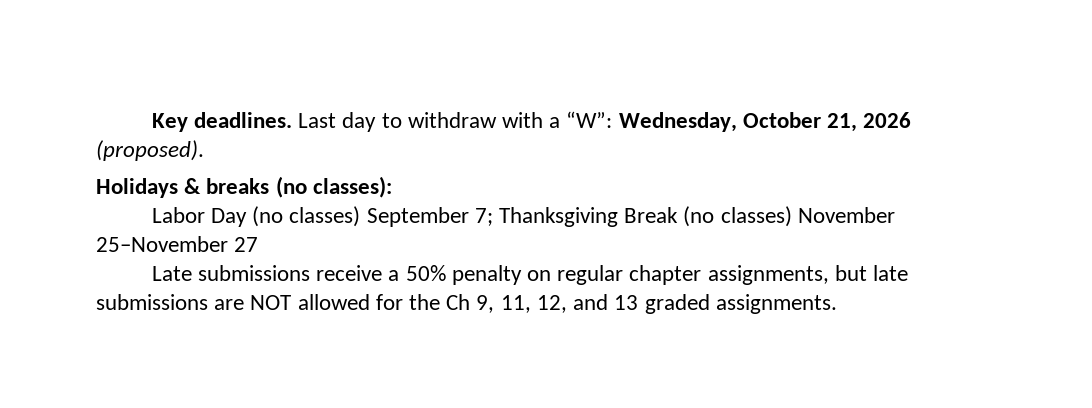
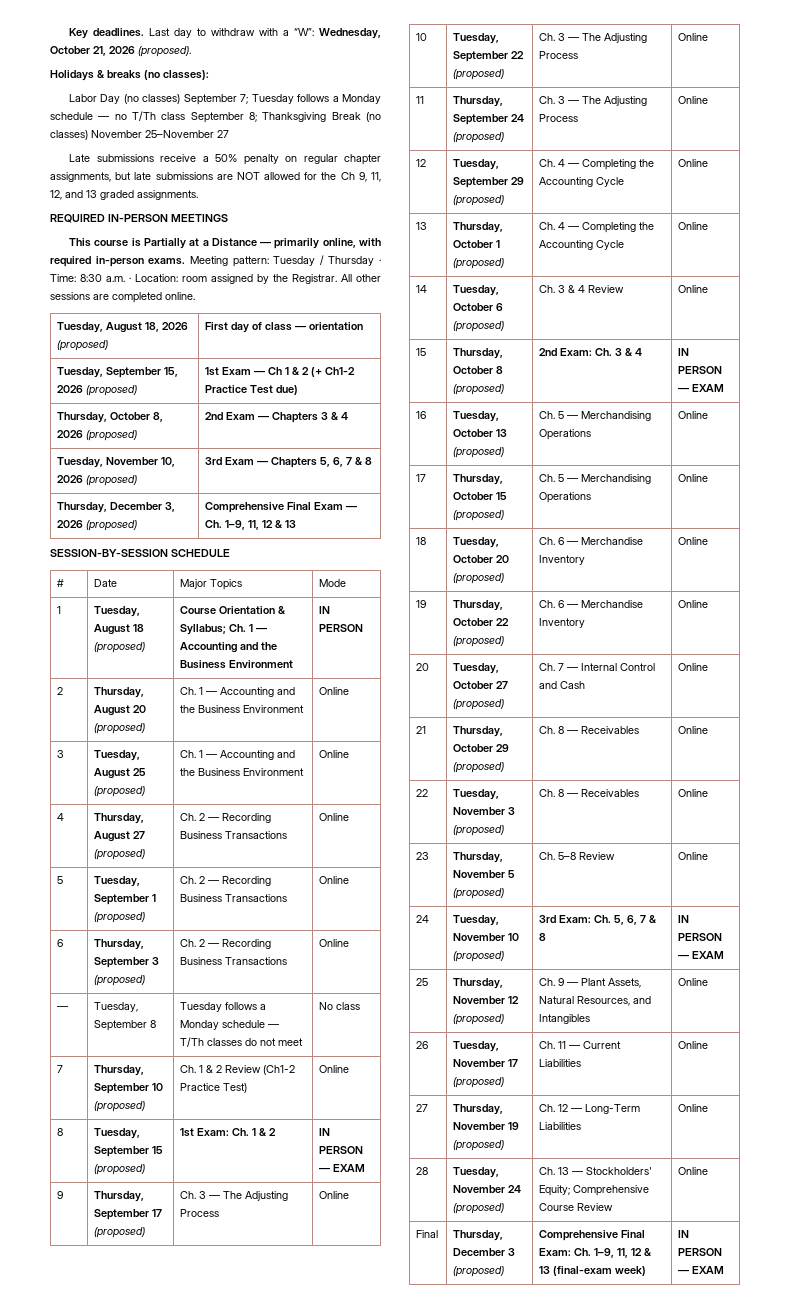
- Labor Day (no classes) September 7; Thanksgiving Break (no classes) November 25–November 27
+ Labor Day (no classes) September 7; Tuesday follows a Monday schedule — no T/Th class September 8; Thanksgiving Break (no classes) November 25–November 27
+ REQUIRED IN-PERSON MEETINGS
+ This course is Partially at a Distance — primarily online, with required in-person exams. Meeting pattern: Tuesday / Thursday · Time: 8:30 a.m. · Location: room assigned by the Registrar. All other sessions are completed online.
+ Tuesday, August 18, 2026 (proposed) | First day of class — orientation
+ Tuesday, September 15, 2026 (proposed) | 1st Exam — Ch 1 & 2 (+ Ch1-2 Practice Test due)
+ Thursday, October 8, 2026 (proposed) | 2nd Exam — Chapters 3 & 4
+ Tuesday, November 10, 2026 (proposed) | 3rd Exam — Chapters 5, 6, 7 & 8
+ Thursday, December 3, 2026 (proposed) | Comprehensive Final Exam — Ch. 1–9, 11, 12 & 13
+ SESSION-BY-SESSION SCHEDULE
+ # | Date | Major Topics | Mode
+ 1 | Tuesday, August 18 (proposed) | Course Orientation & Syllabus; Ch. 1 — Accounting and the Business Environment | IN PERSON
+ 2 | Thursday, August 20 (proposed) | Ch. 1 — Accounting and the Business Environment | Online
+ 3 | Tuesday, August 25 (proposed) | Ch. 1 — Accounting and the Business Environment | Online
+ 4 | Thursday, August 27 (proposed) | Ch. 2 — Recording Business Transactions | Online
+ 5 | Tuesday, September 1 (proposed) | Ch. 2 — Recording Business Transactions | Online
+ 6 | Thursday, September 3 (proposed) | Ch. 2 — Recording Business Transactions | Online
+ — | Tuesday, September 8 | Tuesday follows a Monday schedule — T/Th classes do not meet | No class
+ 7 | Thursday, September 10 (proposed) | Ch. 1 & 2 Review (Ch1-2 Practice Test) | Online
+ 8 | Tuesday, September 15 (proposed) | 1st Exam: Ch. 1 & 2 | IN PERSON — EXAM
+ 9 | Thursday, September 17 (proposed) | Ch. 3 — The Adjusting Process | Online
+ 10 | Tuesday, September 22 (proposed) | Ch. 3 — The Adjusting Process | Online
+ 11 | Thursday, September 24 (proposed) | Ch. 3 — The Adjusting Process | Online
+ 12 | Tuesday, September 29 (proposed) | Ch. 4 — Completing the Accounting Cycle | Online
+ 13 | Thursday, October 1 (proposed) | Ch. 4 — Completing the Accounting Cycle | Online
+ 14 | Tuesday, October 6 (proposed) | Ch. 3 & 4 Review | Online
+ 15 | Thursday, October 8 (proposed) | 2nd Exam: Ch. 3 & 4 | IN PERSON — EXAM
+ 16 | Tuesday, October 13 (proposed) | Ch. 5 — Merchandising Operations | Online
+ 17 | Thursday, October 15 (proposed) | Ch. 5 — Merchandising Operations | Online
+ 18 | Tuesday, October 20 (proposed) | Ch. 6 — Merchandise Inventory | Online
+ 19 | Thursday, October 22 (proposed) | Ch. 6 — Merchandise Inventory | Online
+ 20 | Tuesday, October 27 (proposed) | Ch. 7 — Internal Control and Cash | Online
+ 21 | Thursday, October 29 (proposed) | Ch. 8 — Receivables | Online
+ 22 | Tuesday, November 3 (proposed) | Ch. 8 — Receivables | Online
+ 23 | Thursday, November 5 (proposed) | Ch. 5–8 Review | Online
+ 24 | Tuesday, November 10 (proposed) | 3rd Exam: Ch. 5, 6, 7 & 8 | IN PERSON — EXAM
+ 25 | Thursday, November 12 (proposed) | Ch. 9 — Plant Assets, Natural Resources, and Intangibles | Online
+ 26 | Tuesday, November 17 (proposed) | Ch. 11 — Current Liabilities | Online
+ 27 | Thursday, November 19 (proposed) | Ch. 12 — Long-Term Liabilities | Online
+ 28 | Tuesday, November 24 (proposed) | Ch. 13 — Stockholders' Equity; Comprehensive Course Review | Online
+ Final | Thursday, December 3 (proposed) | Comprehensive Final Exam: Ch. 1–9, 11, 12 & 13 (final-exam week) | IN PERSON — EXAM

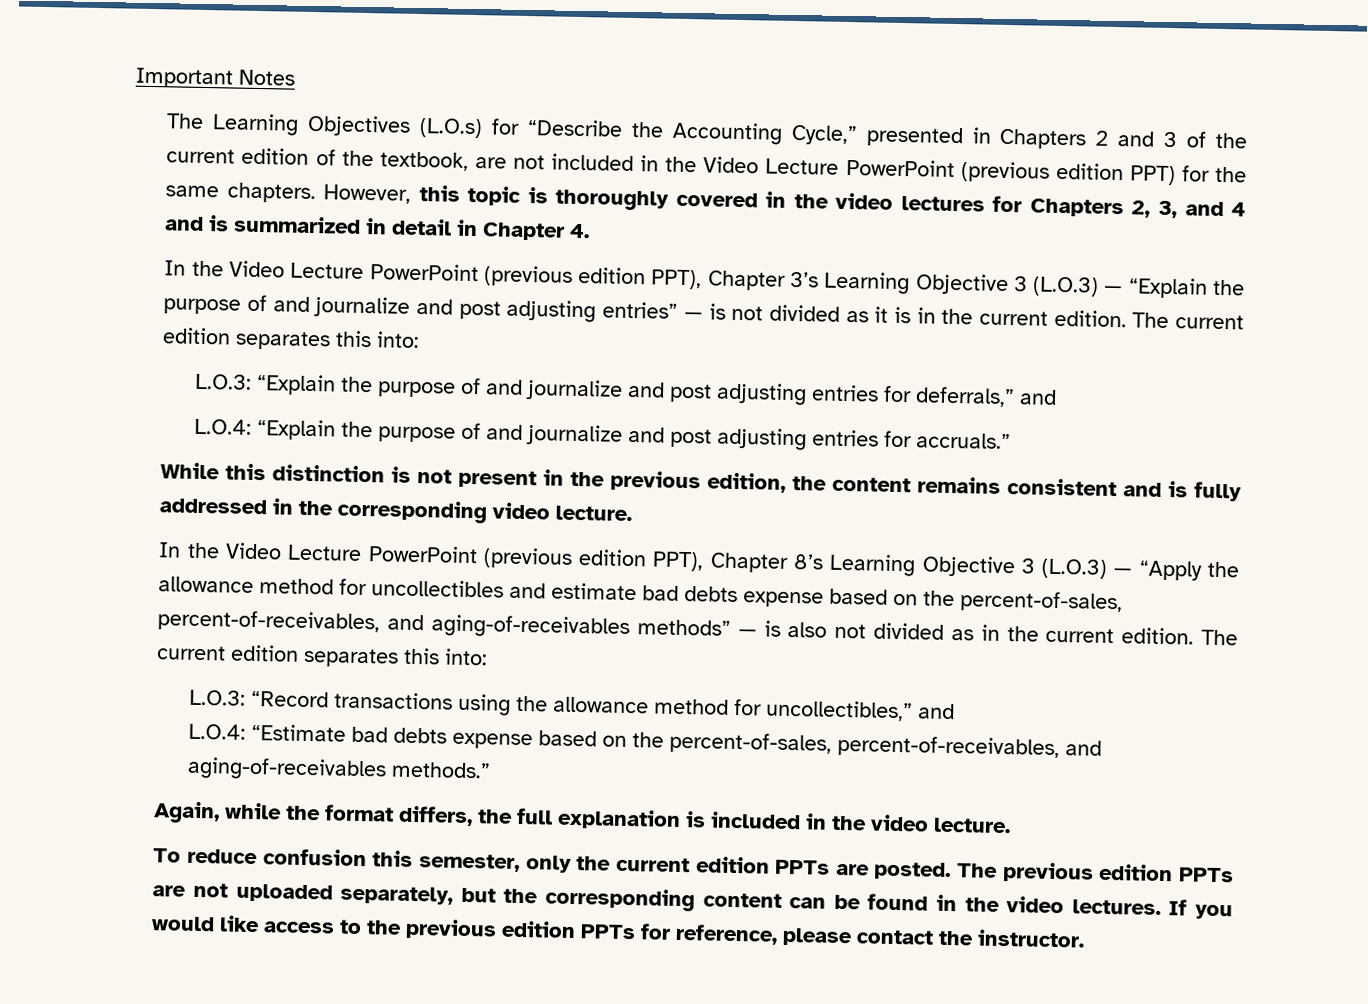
- Key deadlines. Last day to withdraw with a “W”: Wednesday, October 21, 2026 (proposed).
- Holidays & breaks (no classes):
- Labor Day (no classes) September 7; Tuesday follows a Monday schedule — no T/Th class September 8; Thanksgiving Break (no classes) November 25–November 27
- Late submissions receive a 50% penalty on regular chapter assignments, but late submissions are NOT allowed for the Ch 9, 11, 12, and 13 graded assignments.
- REQUIRED IN-PERSON MEETINGS
- This course is Partially at a Distance — primarily online, with required in-person exams. Meeting pattern: Tuesday / Thursday · Time: 8:30 a.m. · Location: room assigned by the Registrar. All other sessions are completed online.
- Tuesday, August 18, 2026 (proposed) | First day of class — orientation
- Tuesday, September 15, 2026 (proposed) | 1st Exam — Ch 1 & 2 (+ Ch1-2 Practice Test due)
- Thursday, October 8, 2026 (proposed) | 2nd Exam — Chapters 3 & 4
- Tuesday, November 10, 2026 (proposed) | 3rd Exam — Chapters 5, 6, 7 & 8
- Thursday, December 3, 2026 (proposed) | Comprehensive Final Exam — Ch. 1–9, 11, 12 & 13
- SESSION-BY-SESSION SCHEDULE
- # | Date | Major Topics | Mode
- 1 | Tuesday, August 18 (proposed) | Course Orientation & Syllabus; Ch. 1 — Accounting and the Business Environment | IN PERSON
- 2 | Thursday, August 20 (proposed) | Ch. 1 — Accounting and the Business Environment | Online
- 3 | Tuesday, August 25 (proposed) | Ch. 1 — Accounting and the Business Environment | Online
- 4 | Thursday, August 27 (proposed) | Ch. 2 — Recording Business Transactions | Online
- 5 | Tuesday, September 1 (proposed) | Ch. 2 — Recording Business Transactions | Online
- 6 | Thursday, September 3 (proposed) | Ch. 2 — Recording Business Transactions | Online
- — | Tuesday, September 8 | Tuesday follows a Monday schedule — T/Th classes do not meet | No class
- 7 | Thursday, September 10 (proposed) | Ch. 1 & 2 Review (Ch1-2 Practice Test) | Online
- 8 | Tuesday, September 15 (proposed) | 1st Exam: Ch. 1 & 2 | IN PERSON — EXAM
- 9 | Thursday, September 17 (proposed) | Ch. 3 — The Adjusting Process | Online
- 10 | Tuesday, September 22 (proposed) | Ch. 3 — The Adjusting Process | Online
- 11 | Thursday, September 24 (proposed) | Ch. 3 — The Adjusting Process | Online
- 12 | Tuesday, September 29 (proposed) | Ch. 4 — Completing the Accounting Cycle | Online
- 13 | Thursday, October 1 (proposed) | Ch. 4 — Completing the Accounting Cycle | Online
- 14 | Tuesday, October 6 (proposed) | Ch. 3 & 4 Review | Online
- 15 | Thursday, October 8 (proposed) | 2nd Exam: Ch. 3 & 4 | IN PERSON — EXAM
- 16 | Tuesday, October 13 (proposed) | Ch. 5 — Merchandising Operations | Online
- 17 | Thursday, October 15 (proposed) | Ch. 5 — Merchandising Operations | Online
- 18 | Tuesday, October 20 (proposed) | Ch. 6 — Merchandise Inventory | Online
- 19 | Thursday, October 22 (proposed) | Ch. 6 — Merchandise Inventory | Online
- 20 | Tuesday, October 27 (proposed) | Ch. 7 — Internal Control and Cash | Online
- 21 | Thursday, October 29 (proposed) | Ch. 8 — Receivables | Online
- 22 | Tuesday, November 3 (proposed) | Ch. 8 — Receivables | Online
- 23 | Thursday, November 5 (proposed) | Ch. 5–8 Review | Online
- 24 | Tuesday, November 10 (proposed) | 3rd Exam: Ch. 5, 6, 7 & 8 | IN PERSON — EXAM
- 25 | Thursday, November 12 (proposed) | Ch. 9 — Plant Assets, Natural Resources, and Intangibles | Online
- 26 | Tuesday, November 17 (proposed) | Ch. 11 — Current Liabilities | Online
- 27 | Thursday, November 19 (proposed) | Ch. 12 — Long-Term Liabilities | Online
- 28 | Tuesday, November 24 (proposed) | Ch. 13 — Stockholders' Equity; Comprehensive Course Review | Online
- Final | Thursday, December 3 (proposed) | Comprehensive Final Exam: Ch. 1–9, 11, 12 & 13 (final-exam week) | IN PERSON — EXAM
+ Important Notes
+ The Learning Objectives (L.O.s) for “Describe the Accounting Cycle,” presented in Chapters 2 and 3 of the current edition of the textbook, are not included in the Video Lecture PowerPoint (previous edition PPT) for the same chapters. However, this topic is thoroughly covered in the video lectures for Chapters 2, 3, and 4 and is summarized in detail in Chapter 4.
+ In the Video Lecture PowerPoint (previous edition PPT), Chapter 3’s Learning Objective 3 (L.O.3) — “Explain the purpose of and journalize and post adjusting entries” — is not divided as it is in the current edition. The current edition separates this into:
+ L.O.3: “Explain the purpose of and journalize and post adjusting entries for deferrals,” and
+ L.O.4: “Explain the purpose of and journalize and post adjusting entries for accruals.”
+ While this distinction is not present in the previous edition, the content remains consistent and is fully addressed in the corresponding video lecture.
+ In the Video Lecture PowerPoint (previous edition PPT), Chapter 8’s Learning Objective 3 (L.O.3) — “Apply the allowance method for uncollectibles and estimate bad debts expense based on the percent-of-sales, percent-of-receivables, and aging-of-receivables methods” — is also not divided as in the current edition. The current edition separates this into:
+ L.O.3: “Record transactions using the allowance method for uncollectibles,” and
+ L.O.4: “Estimate bad debts expense based on the percent-of-sales, percent-of-receivables, and aging-of-receivables methods.”
+ Again, while the format differs, the full explanation is included in the video lecture.
+ To reduce confusion this semester, only the current edition PPTs are posted. The previous edition PPTs are not uploaded separately, but the corresponding content can be found in the video lectures. If you would like access to the previous edition PPTs for reference, please contact the instructor.

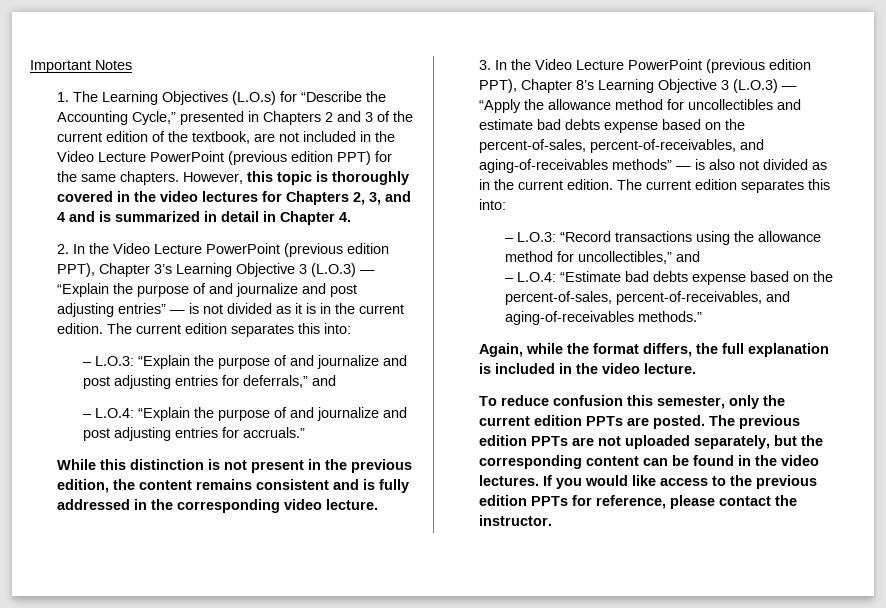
- The Learning Objectives (L.O.s) for “Describe the Accounting Cycle,” presented in Chapters 2 and 3 of the current edition of the textbook, are not included in the Video Lecture PowerPoint (previous edition PPT) for the same chapters.
+ 1. The Learning Objectives (L.O.s) for “Describe the Accounting Cycle,” presented in Chapters 2 and 3 of the current edition of the textbook, are not included in the Video Lecture PowerPoint (previous edition PPT) for the same chapters.
- In the Video Lecture PowerPoint (previous edition PPT), Chapter 3’s Learning Objective 3 (L.O.3) — “Explain the purpose of and journalize and post adjusting entries” — is not divided as it is in the current edition.
+ 2. In the Video Lecture PowerPoint (previous edition PPT), Chapter 3’s Learning Objective 3 (L.O.3) — “Explain the purpose of and journalize and post adjusting entries” — is not divided as it is in the current edition.
- L.O.3: “Explain the purpose of and journalize and post adjusting entries for deferrals,” and
+ – L.O.3: “Explain the purpose of and journalize and post adjusting entries for deferrals,” and
- L.O.4: “Explain the purpose of and journalize and post adjusting entries for accruals.”
+ – L.O.4: “Explain the purpose of and journalize and post adjusting entries for accruals.”
- In the Video Lecture PowerPoint (previous edition PPT), Chapter 8’s Learning Objective 3 (L.O.3) — “Apply the allowance method for uncollectibles and estimate bad debts expense based on the percent-of-sales, percent-of-receivables, and aging-of-receivables methods” — is also not divided as in the current edition.
+ 3. In the Video Lecture PowerPoint (previous edition PPT), Chapter 8’s Learning Objective 3 (L.O.3) — “Apply the allowance method for uncollectibles and estimate bad debts expense based on the percent-of-sales, percent-of-receivables, and aging-of-receivables methods” — is also not divided as in the current edition.
- L.O.3: “Record transactions using the allowance method for uncollectibles,” and
+ – L.O.3: “Record transactions using the allowance method for uncollectibles,” and
- L.O.4: “Estimate bad debts expense based on the percent-of-sales, percent-of-receivables, and aging-of-receivables methods.”
+ – L.O.4: “Estimate bad debts expense based on the percent-of-sales, percent-of-receivables, and aging-of-receivables methods.”

